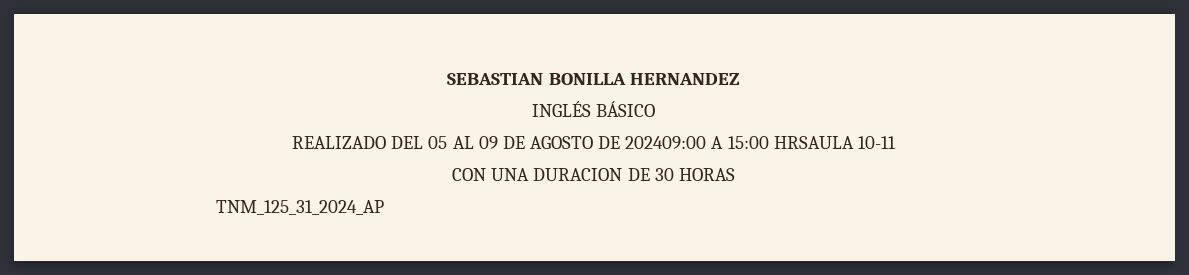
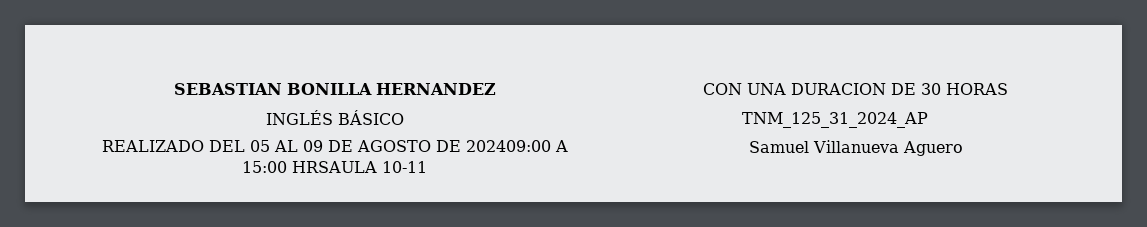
+ Samuel Villanueva Aguero

